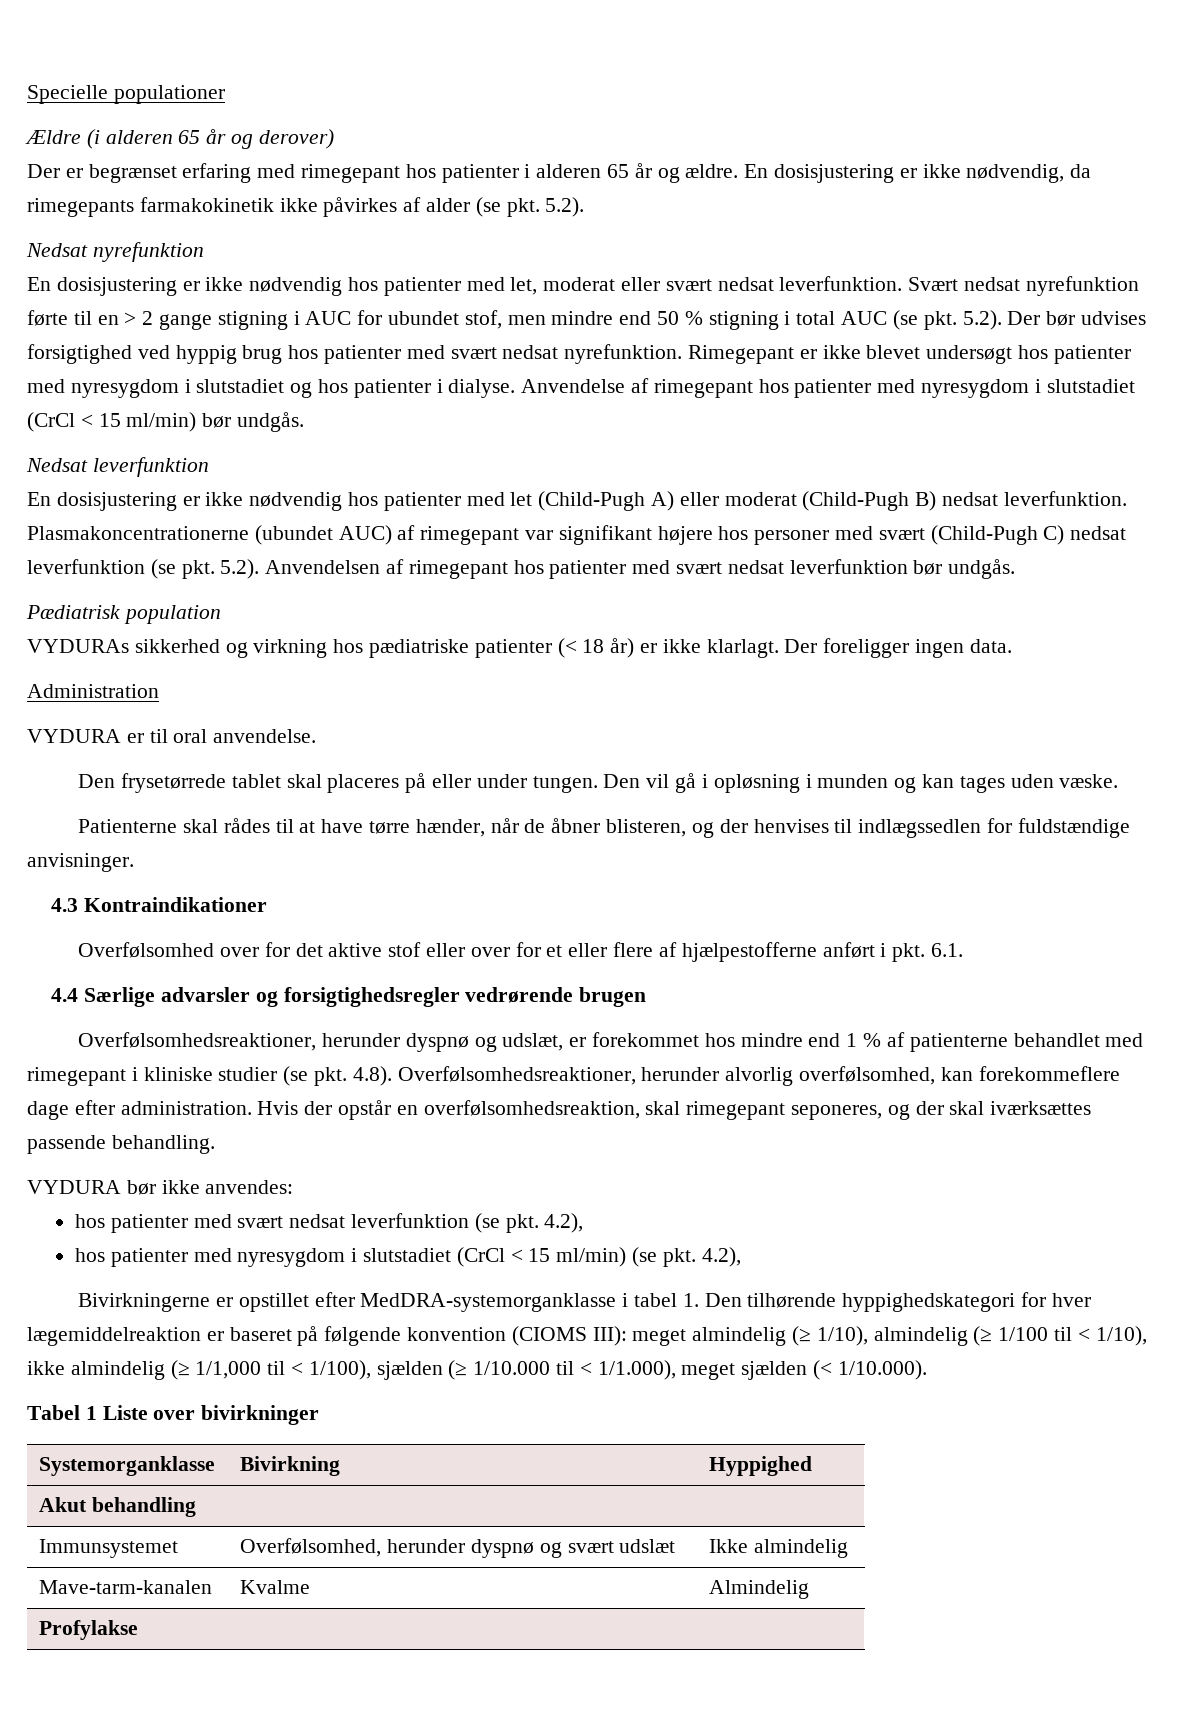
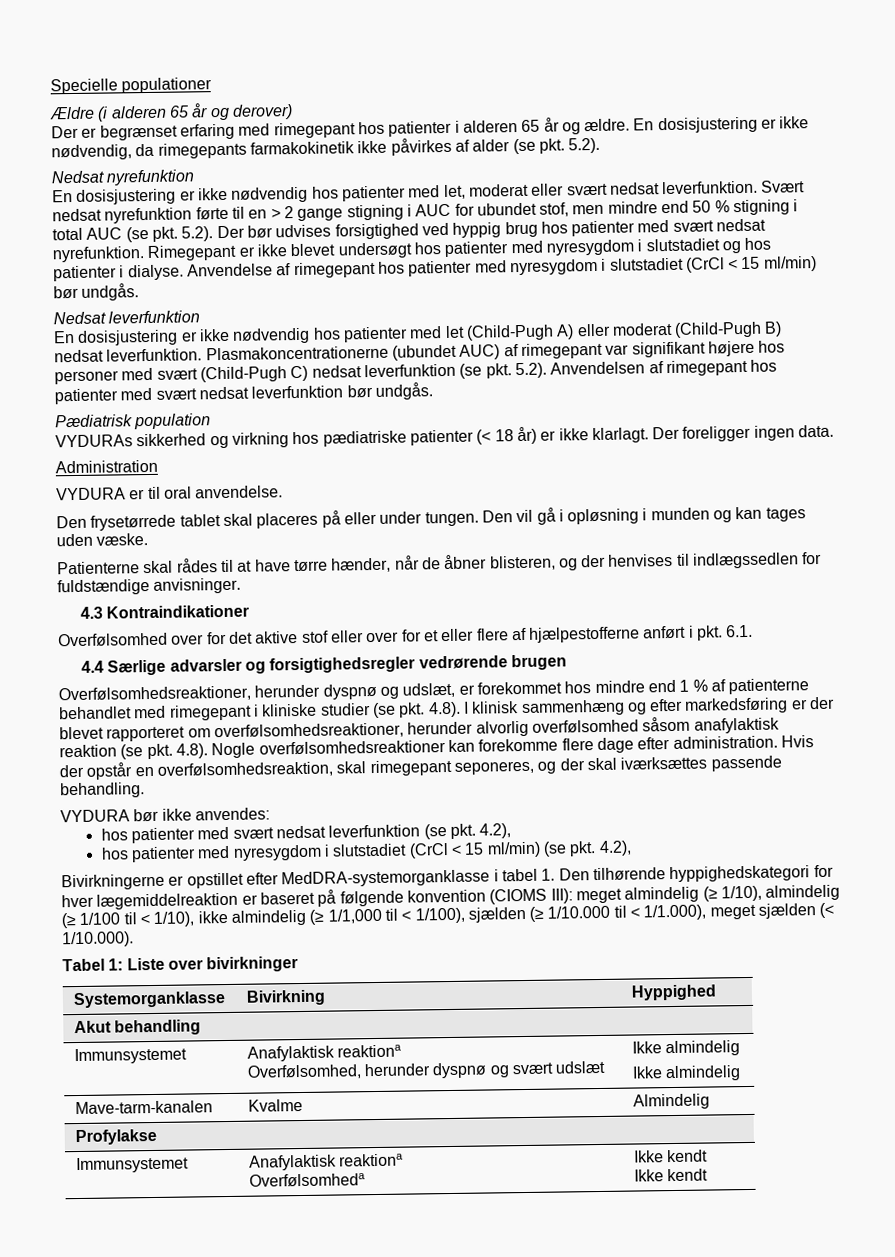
- Overfølsomhedsreaktioner, herunder dyspnø og udslæt, er forekommet hos mindre end 1 % af patienterne behandlet med rimegepant i kliniske studier (se pkt. 4.8). Overfølsomhedsreaktioner, herunder alvorlig overfølsomhed, kan forekommeflere dage efter administration.
+ Overfølsomhedsreaktioner, herunder dyspnø og udslæt, er forekommet hos mindre end 1 % af patienterne behandlet med rimegepant i kliniske studier (se pkt. 4.8). I klinisk sammenhæng og efter markedsføring er der blevet rapporteret om overfølsomhedsreaktioner, herunder alvorlig overfølsomhed såsom anafylaktisk reaktion (se pkt. 4.8). Nogle overfølsomhedsreaktioner kan forekomme flere dage efter administration.
- Tabel 1 Liste over bivirkninger
+ Tabel 1: Liste over bivirkninger
  Akut behandling
- Immunsystemet | Overfølsomhed, herunder dyspnø og svært udslæt | Ikke almindelig
+ Immunsystemet | Anafylaktisk reaktiona
+ Overfølsomhed, herunder dyspnø og svært udslæt | Ikke almindelig
+ Ikke almindelig
  Profylakse
+ Immunsystemet | Anafylaktisk reaktiona
+ Overfølsomheda | Ikke kendt
+ Ikke kendt

